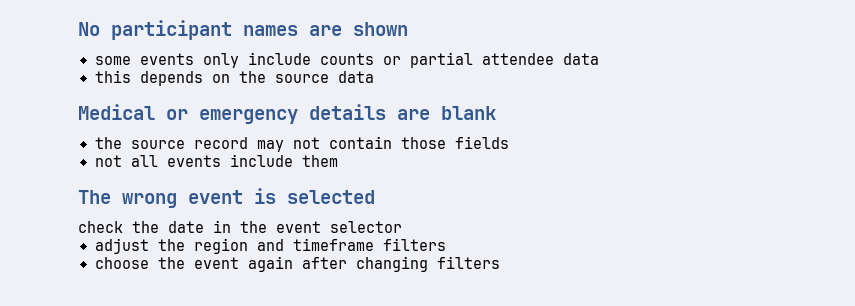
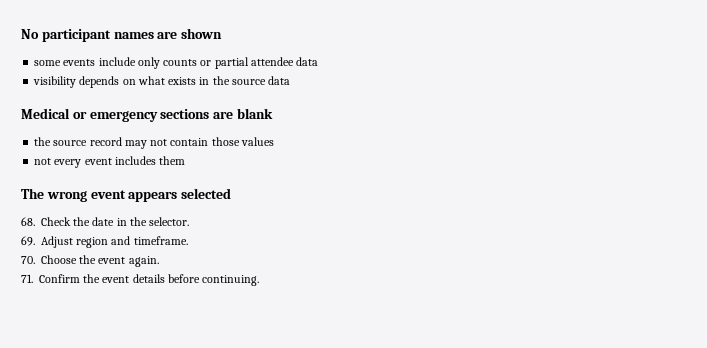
- some events only include counts or partial attendee data
+ some events include only counts or partial attendee data
- this depends on the source data
+ visibility depends on what exists in the source data
- Medical or emergency details are blank
+ Medical or emergency sections are blank
- the source record may not contain those fields
- not all events include them
+ the source record may not contain those values
+ not every event includes them
- The wrong event is selected
+ The wrong event appears selected
- check the date in the event selector
- adjust the region and timeframe filters
- choose the event again after changing filters
+ 68. Check the date in the selector.
+ 69. Adjust region and timeframe.
+ 70. Choose the event again.
+ 71. Confirm the event details before continuing.

